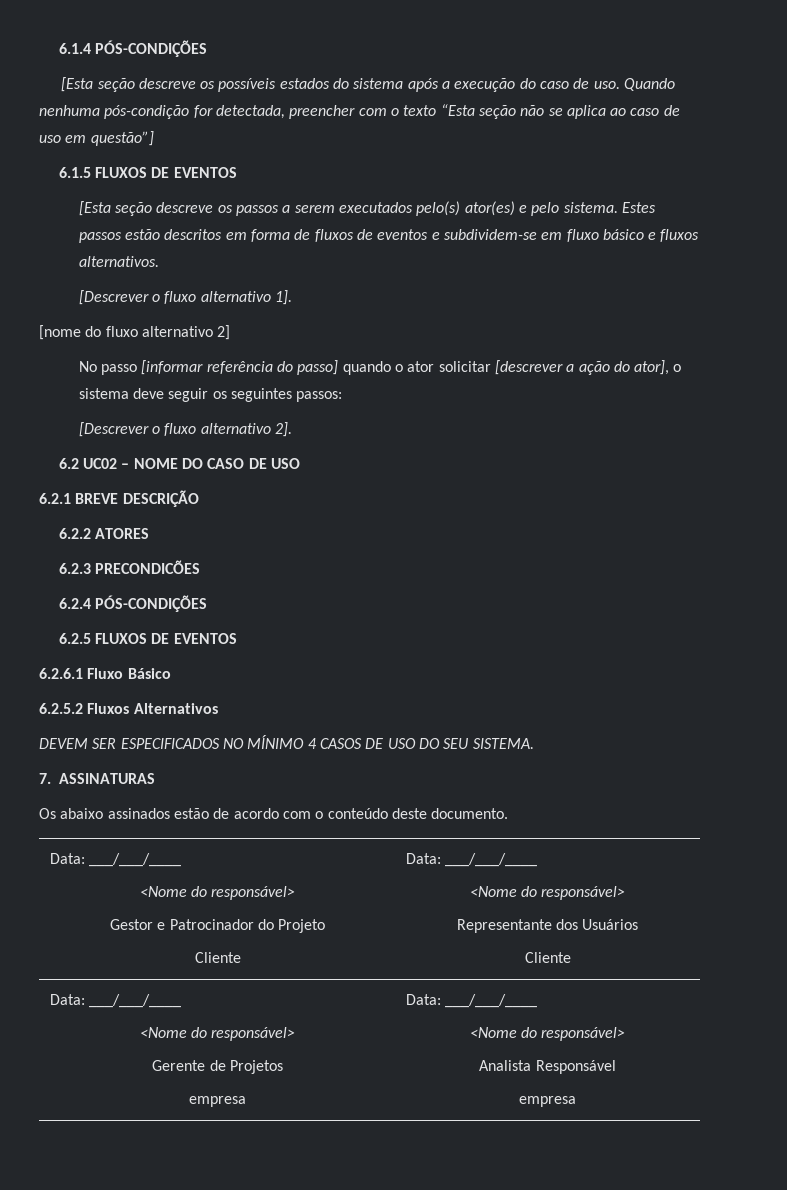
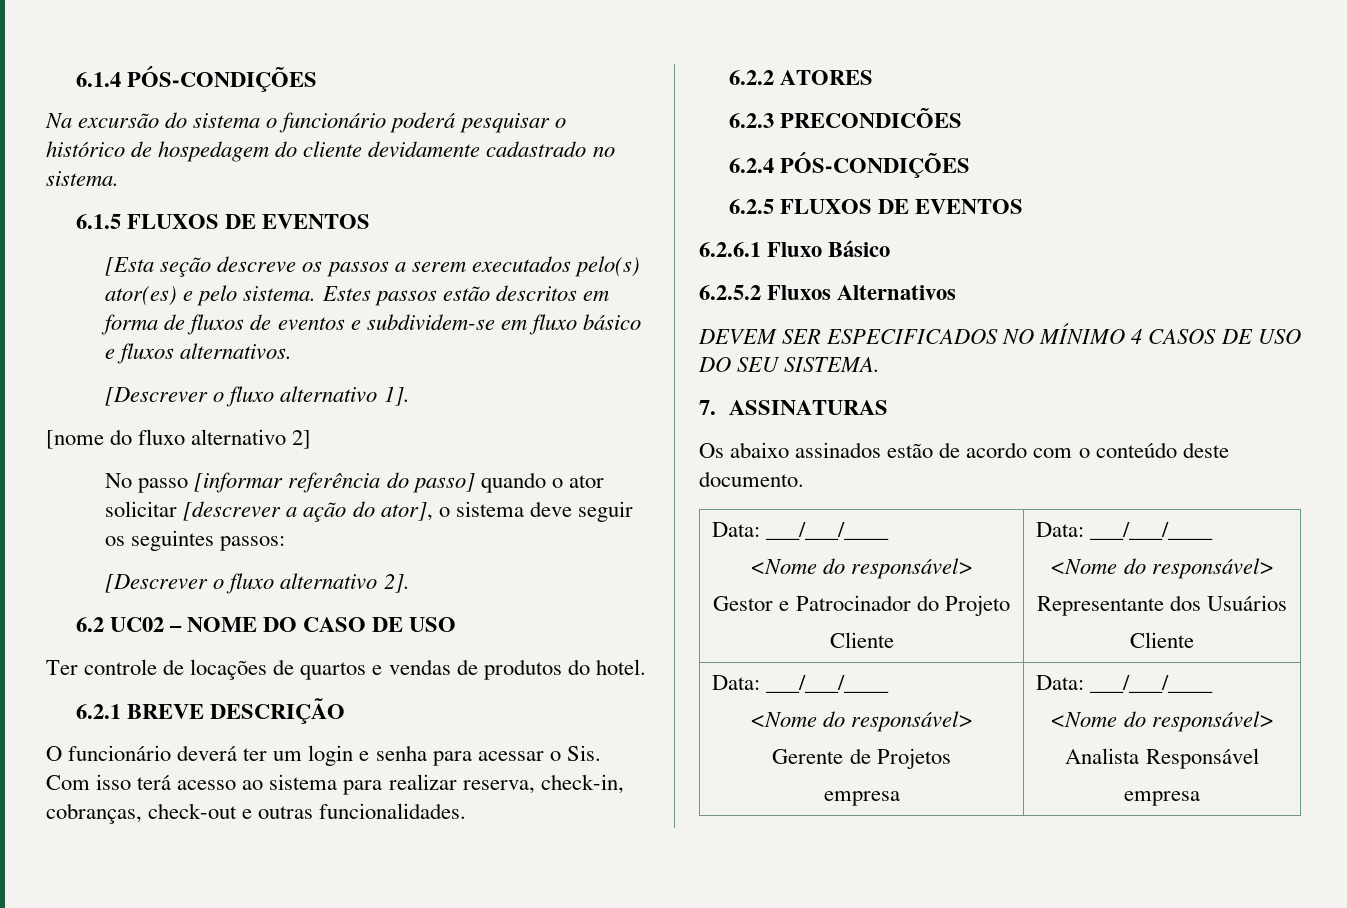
- [Esta seção descreve os possíveis estados do sistema após a execução do caso de uso. Quando nenhuma pós-condição for detectada, preencher com o texto “Esta seção não se aplica ao caso de uso em questão”]
+ Na excursão do sistema o funcionário poderá pesquisar o histórico de hospedagem do cliente devidamente cadastrado no sistema.
+ Ter controle de locações de quartos e vendas de produtos do hotel.
  6.2.1 BREVE DESCRIÇÃO
+ O funcionário deverá ter um login e senha para acessar o Sis. Com isso terá acesso ao sistema para realizar reserva, check-in, cobranças, check-out e outras funcionalidades.

